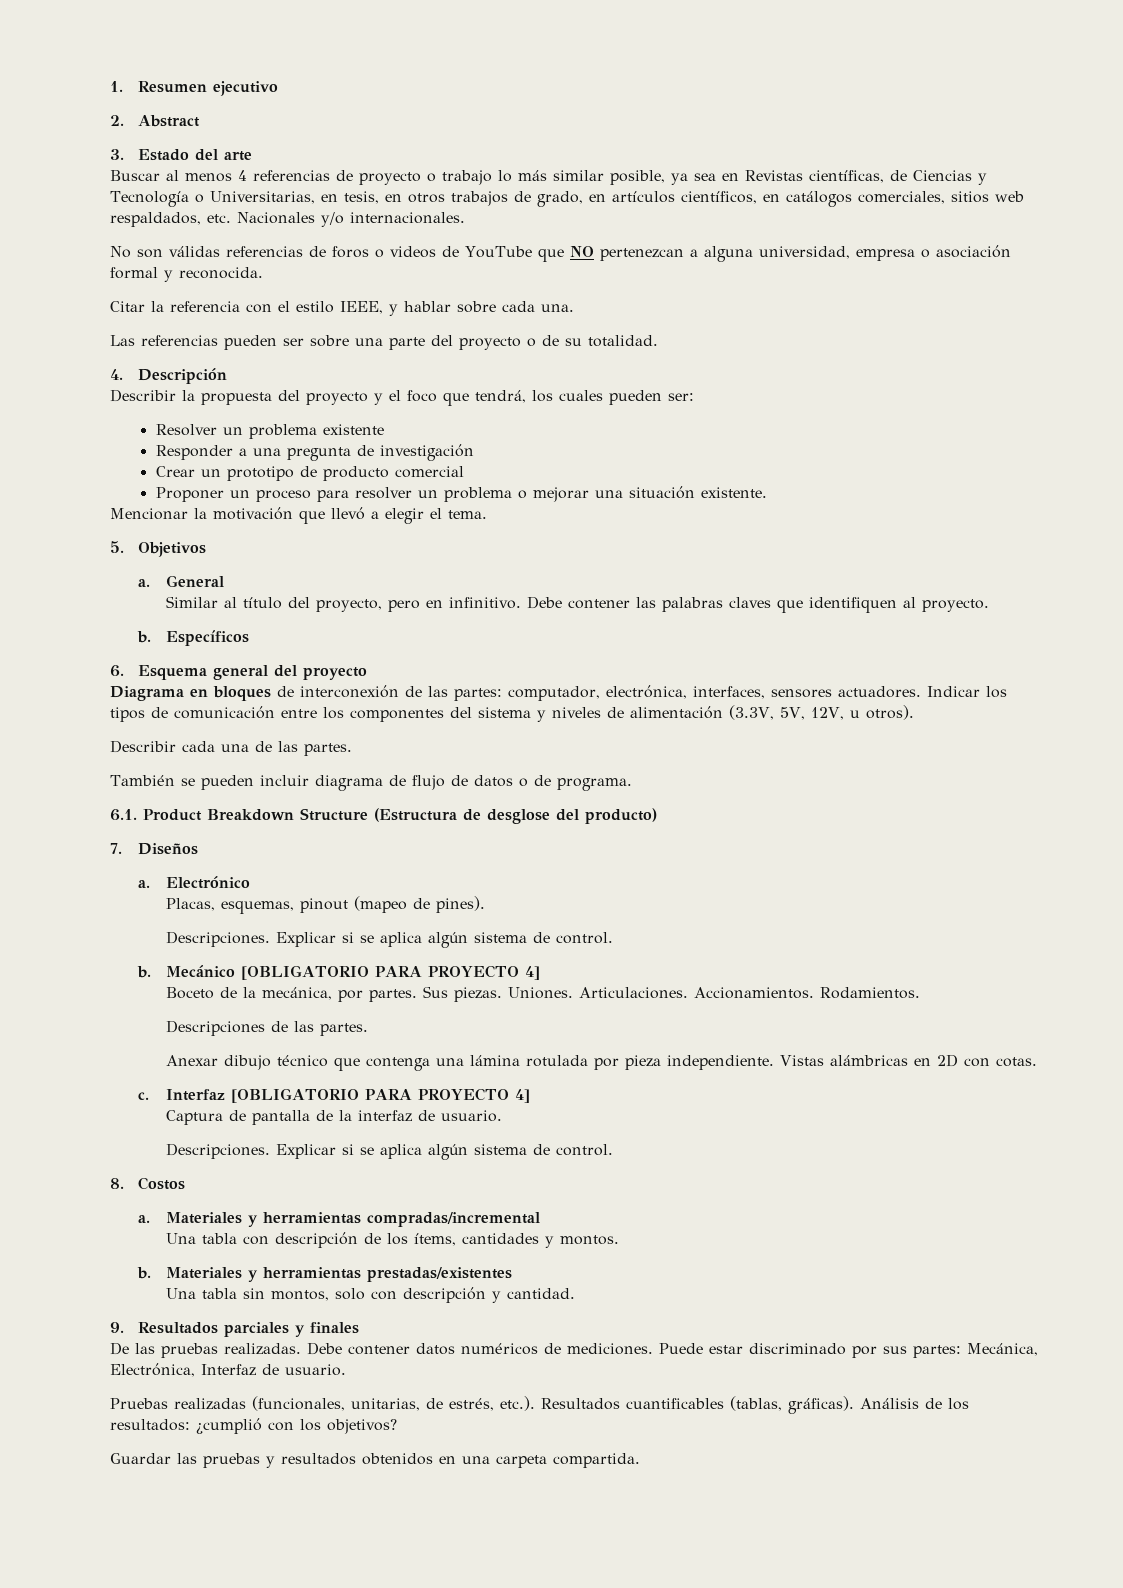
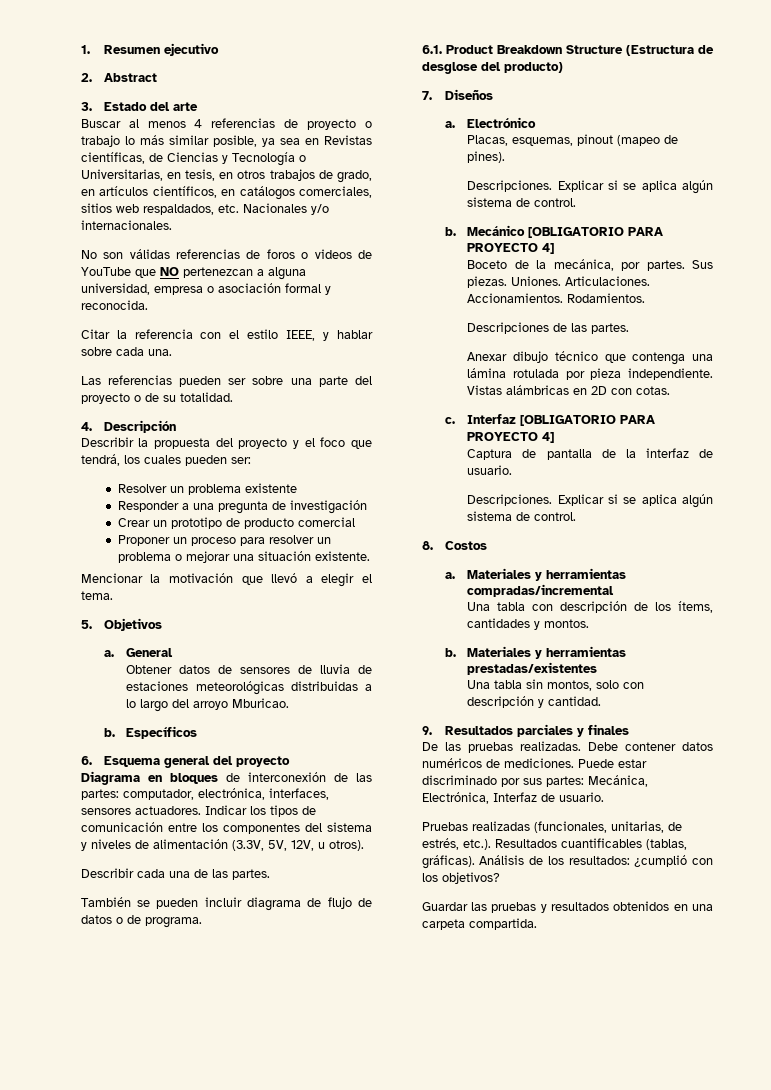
- Similar al título del proyecto, pero en infinitivo. Debe contener las palabras claves que identifiquen al proyecto.
+ Obtener datos de sensores de lluvia de estaciones meteorológicas distribuidas a lo largo del arroyo Mburicao.

